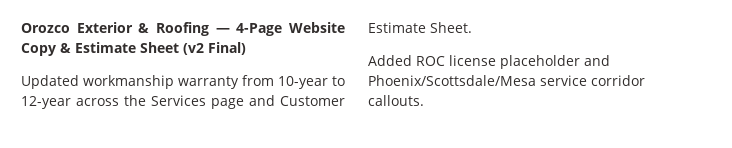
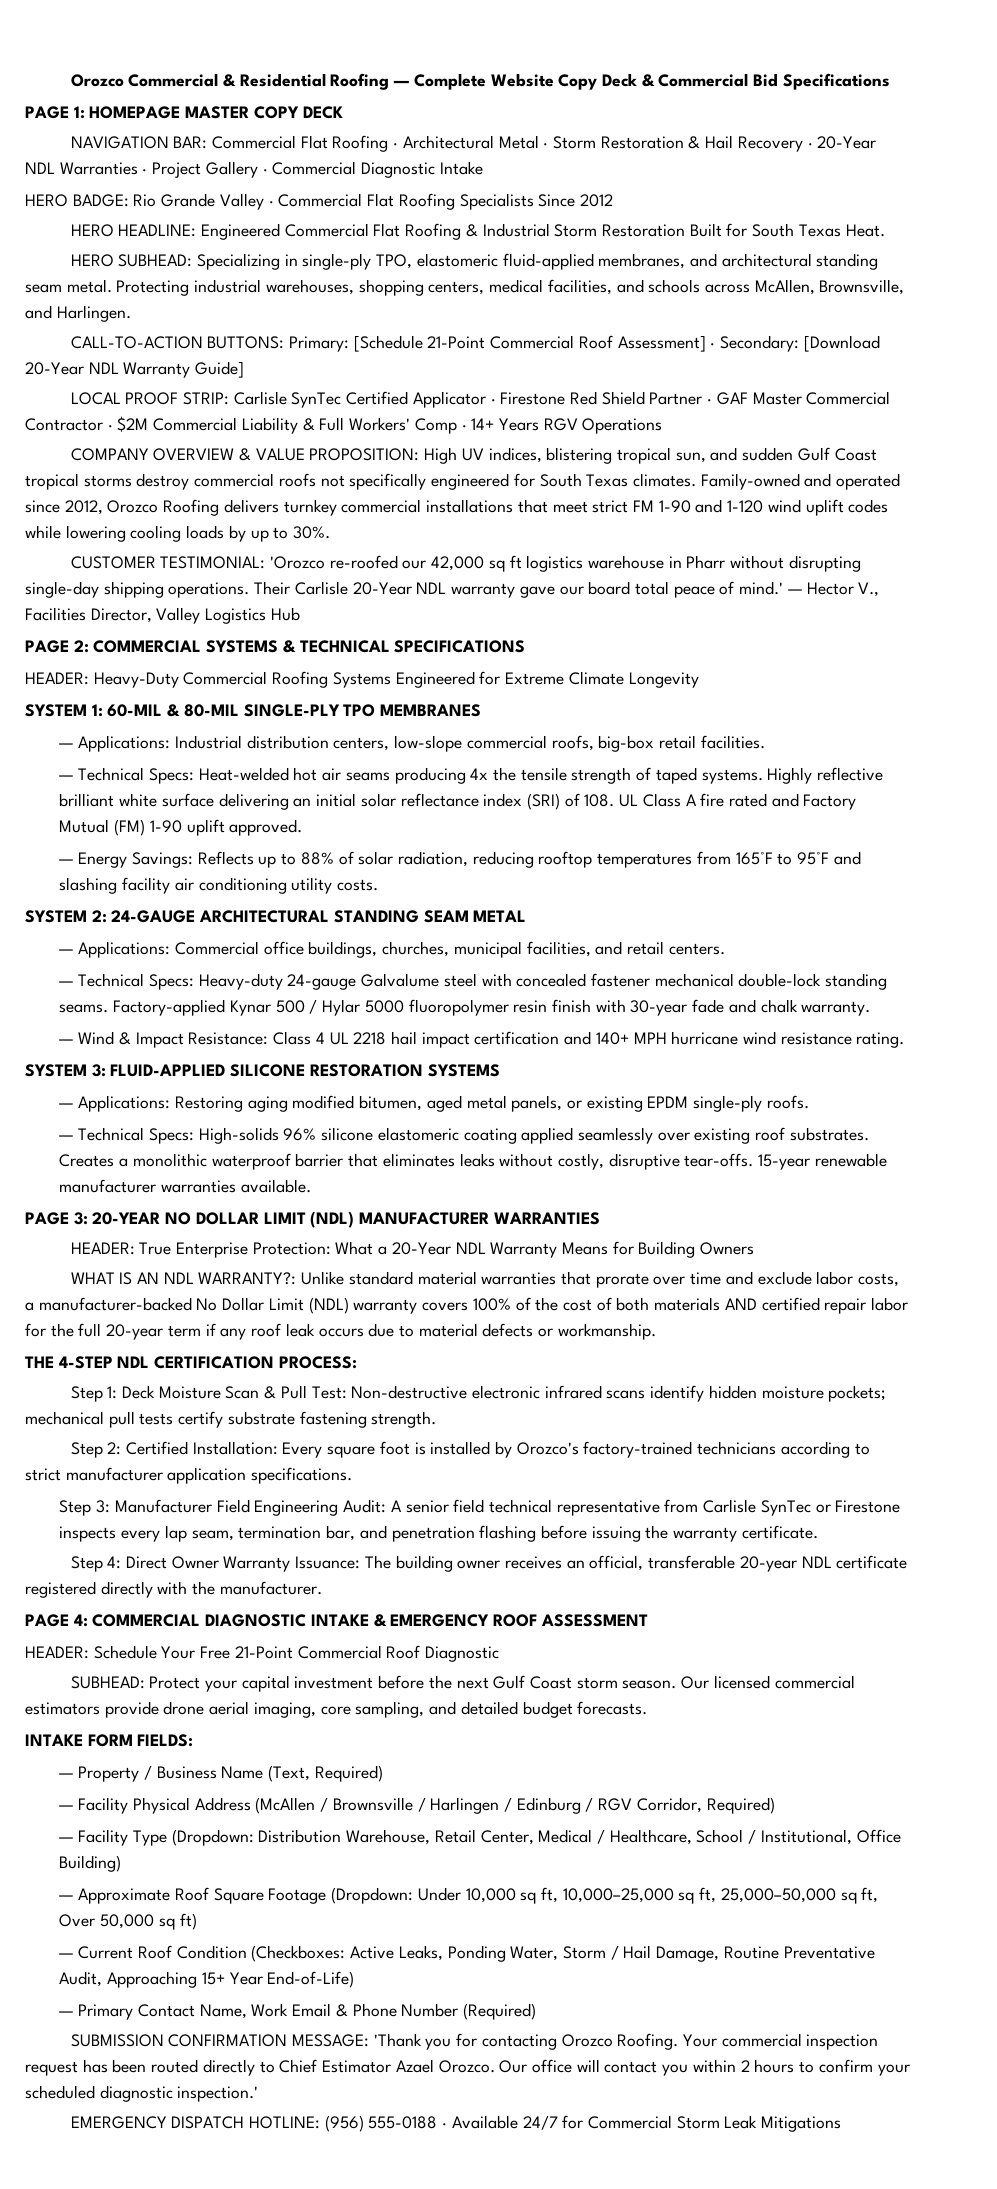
- Orozco Exterior & Roofing — 4-Page Website Copy & Estimate Sheet (v2 Final)
- Updated workmanship warranty from 10-year to 12-year across the Services page and Customer Estimate Sheet.
- Added ROC license placeholder and Phoenix/Scottsdale/Mesa service corridor callouts.
+ Orozco Commercial & Residential Roofing — Complete Website Copy Deck & Commercial Bid Specifications
+ PAGE 1: HOMEPAGE MASTER COPY DECK
+ NAVIGATION BAR: Commercial Flat Roofing · Architectural Metal · Storm Restoration & Hail Recovery · 20-Year NDL Warranties · Project Gallery · Commercial Diagnostic Intake
+ HERO BADGE: Rio Grande Valley · Commercial Flat Roofing Specialists Since 2012
+ HERO HEADLINE: Engineered Commercial Flat Roofing & Industrial Storm Restoration Built for South Texas Heat.
+ HERO SUBHEAD: Specializing in single-ply TPO, elastomeric fluid-applied membranes, and architectural standing seam metal. Protecting industrial warehouses, shopping centers, medical facilities, and schools across McAllen, Brownsville, and Harlingen.
+ CALL-TO-ACTION BUTTONS: Primary: [Schedule 21-Point Commercial Roof Assessment] · Secondary: [Download 20-Year NDL Warranty Guide]
+ LOCAL PROOF STRIP: Carlisle SynTec Certified Applicator · Firestone Red Shield Partner · GAF Master Commercial Contractor · $2M Commercial Liability & Full Workers' Comp · 14+ Years RGV Operations
+ COMPANY OVERVIEW & VALUE PROPOSITION: High UV indices, blistering tropical sun, and sudden Gulf Coast tropical storms destroy commercial roofs not specifically engineered for South Texas climates. Family-owned and operated since 2012, Orozco Roofing delivers turnkey commercial installations that meet strict FM 1-90 and 1-120 wind uplift codes while lowering cooling loads by up to 30%.
+ CUSTOMER TESTIMONIAL: 'Orozco re-roofed our 42,000 sq ft logistics warehouse in Pharr without disrupting single-day shipping operations. Their Carlisle 20-Year NDL warranty gave our board total peace of mind.' — Hector V., Facilities Director, Valley Logistics Hub
+ PAGE 2: COMMERCIAL SYSTEMS & TECHNICAL SPECIFICATIONS
+ HEADER: Heavy-Duty Commercial Roofing Systems Engineered for Extreme Climate Longevity
+ SYSTEM 1: 60-MIL & 80-MIL SINGLE-PLY TPO MEMBRANES
+ — Applications: Industrial distribution centers, low-slope commercial roofs, big-box retail facilities.
+ — Technical Specs: Heat-welded hot air seams producing 4x the tensile strength of taped systems. Highly reflective brilliant white surface delivering an initial solar reflectance index (SRI) of 108. UL Class A fire rated and Factory Mutual (FM) 1-90 uplift approved.
+ — Energy Savings: Reflects up to 88% of solar radiation, reducing rooftop temperatures from 165°F to 95°F and slashing facility air conditioning utility costs.
+ SYSTEM 2: 24-GAUGE ARCHITECTURAL STANDING SEAM METAL
+ — Applications: Commercial office buildings, churches, municipal facilities, and retail centers.
+ — Technical Specs: Heavy-duty 24-gauge Galvalume steel with concealed fastener mechanical double-lock standing seams. Factory-applied Kynar 500 / Hylar 5000 fluoropolymer resin finish with 30-year fade and chalk warranty.
+ — Wind & Impact Resistance: Class 4 UL 2218 hail impact certification and 140+ MPH hurricane wind resistance rating.
+ SYSTEM 3: FLUID-APPLIED SILICONE RESTORATION SYSTEMS
+ — Applications: Restoring aging modified bitumen, aged metal panels, or existing EPDM single-ply roofs.
+ — Technical Specs: High-solids 96% silicone elastomeric coating applied seamlessly over existing roof substrates. Creates a monolithic waterproof barrier that eliminates leaks without costly, disruptive tear-offs. 15-year renewable manufacturer warranties available.
+ PAGE 3: 20-YEAR NO DOLLAR LIMIT (NDL) MANUFACTURER WARRANTIES
+ HEADER: True Enterprise Protection: What a 20-Year NDL Warranty Means for Building Owners
+ WHAT IS AN NDL WARRANTY?: Unlike standard material warranties that prorate over time and exclude labor costs, a manufacturer-backed No Dollar Limit (NDL) warranty covers 100% of the cost of both materials AND certified repair labor for the full 20-year term if any roof leak occurs due to material defects or workmanship.
+ THE 4-STEP NDL CERTIFICATION PROCESS:
+ Step 1: Deck Moisture Scan & Pull Test: Non-destructive electronic infrared scans identify hidden moisture pockets; mechanical pull tests certify substrate fastening strength.
+ Step 2: Certified Installation: Every square foot is installed by Orozco's factory-trained technicians according to strict manufacturer application specifications.
+ Step 3: Manufacturer Field Engineering Audit: A senior field technical representative from Carlisle SynTec or Firestone inspects every lap seam, termination bar, and penetration flashing before issuing the warranty certificate.
+ Step 4: Direct Owner Warranty Issuance: The building owner receives an official, transferable 20-year NDL certificate registered directly with the manufacturer.
+ PAGE 4: COMMERCIAL DIAGNOSTIC INTAKE & EMERGENCY ROOF ASSESSMENT
+ HEADER: Schedule Your Free 21-Point Commercial Roof Diagnostic
+ SUBHEAD: Protect your capital investment before the next Gulf Coast storm season. Our licensed commercial estimators provide drone aerial imaging, core sampling, and detailed budget forecasts.
+ INTAKE FORM FIELDS:
+ — Property / Business Name (Text, Required)
+ — Facility Physical Address (McAllen / Brownsville / Harlingen / Edinburg / RGV Corridor, Required)
+ — Facility Type (Dropdown: Distribution Warehouse, Retail Center, Medical / Healthcare, School / Institutional, Office Building)
+ — Approximate Roof Square Footage (Dropdown: Under 10,000 sq ft, 10,000–25,000 sq ft, 25,000–50,000 sq ft, Over 50,000 sq ft)
+ — Current Roof Condition (Checkboxes: Active Leaks, Ponding Water, Storm / Hail Damage, Routine Preventative Audit, Approaching 15+ Year End-of-Life)
+ — Primary Contact Name, Work Email & Phone Number (Required)
+ SUBMISSION CONFIRMATION MESSAGE: 'Thank you for contacting Orozco Roofing. Your commercial inspection request has been routed directly to Chief Estimator Azael Orozco. Our office will contact you within 2 hours to confirm your scheduled diagnostic inspection.'
+ EMERGENCY DISPATCH HOTLINE: (956) 555-0188 · Available 24/7 for Commercial Storm Leak Mitigations

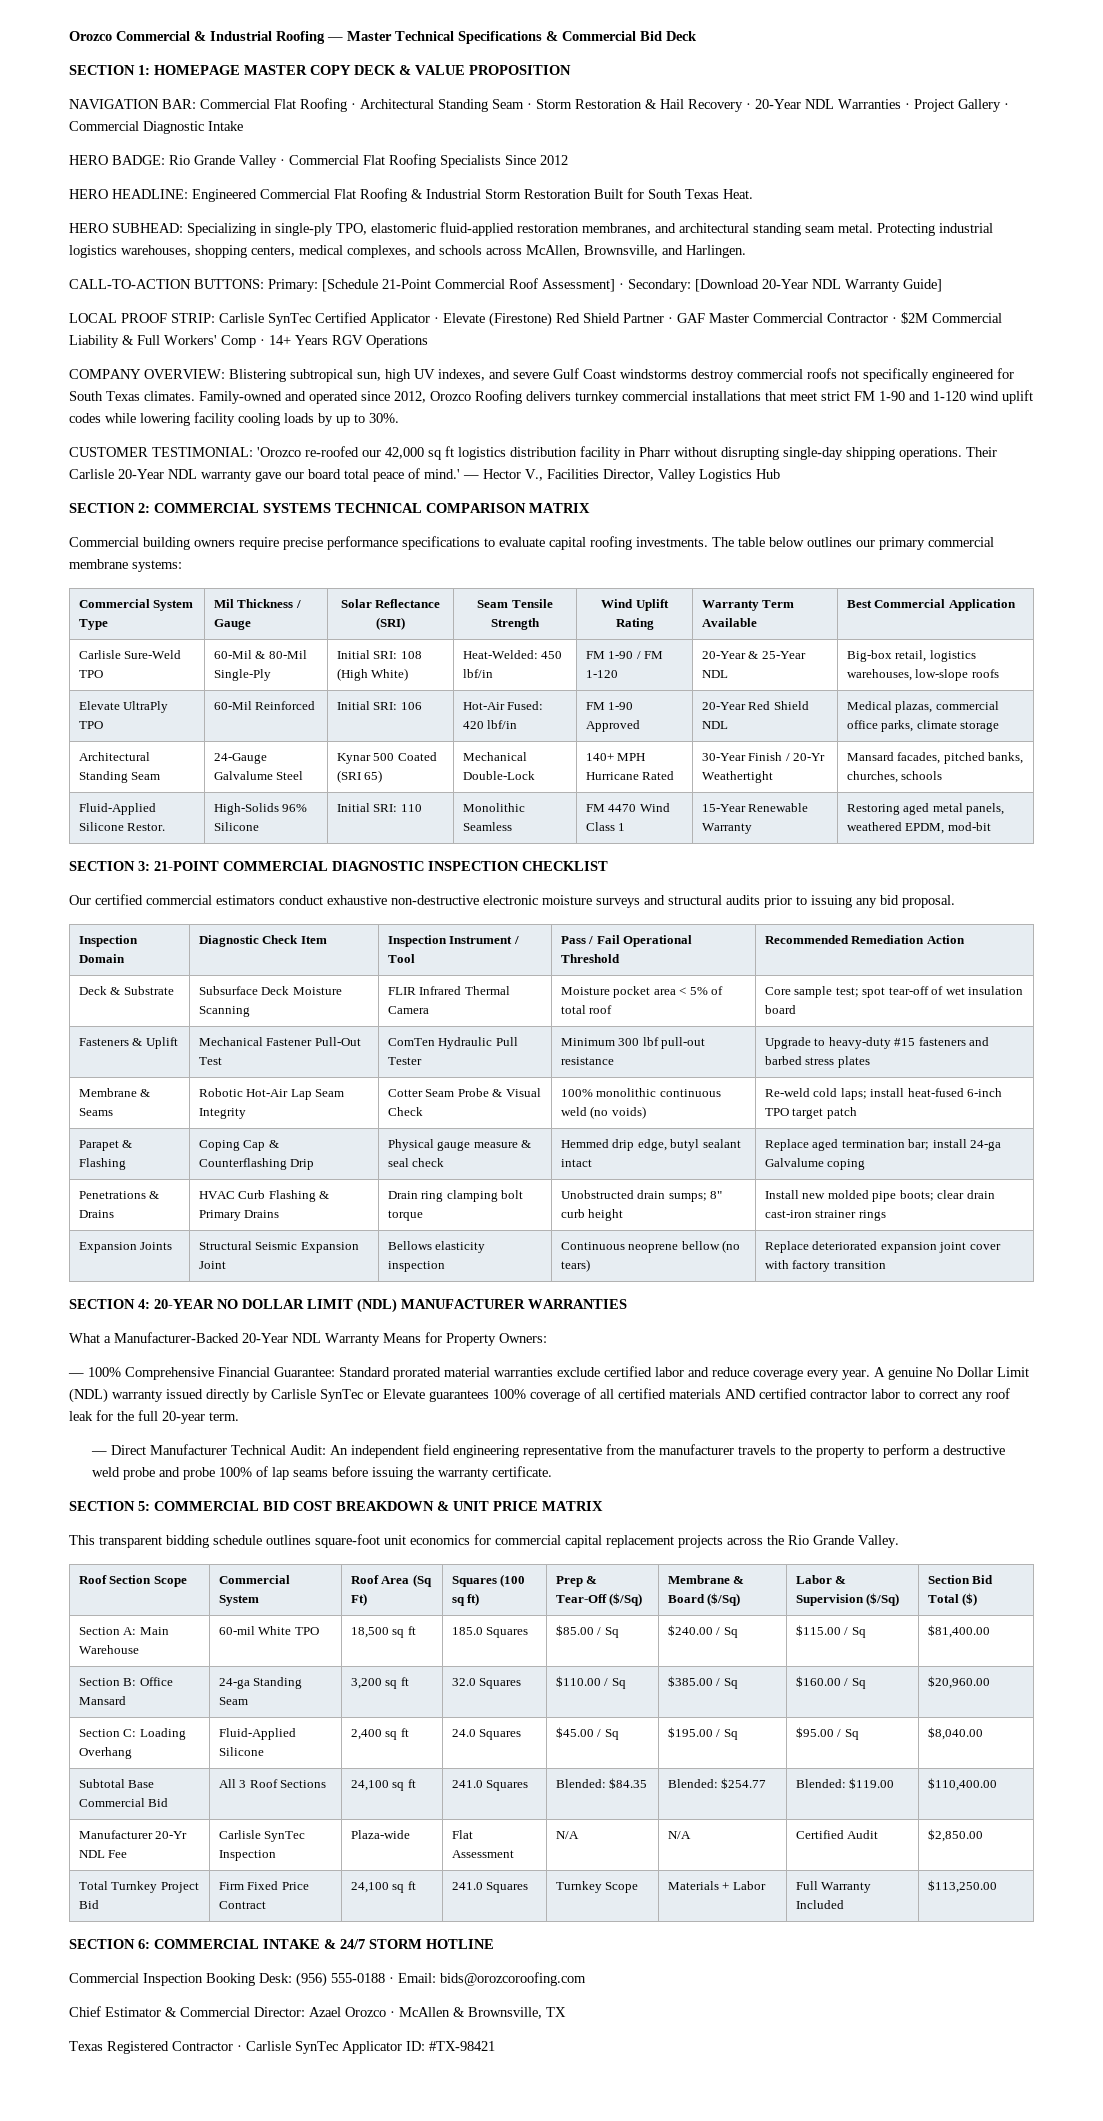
- Orozco Commercial & Residential Roofing — Complete Website Copy Deck & Commercial Bid Specifications
- PAGE 1: HOMEPAGE MASTER COPY DECK
+ Orozco Commercial & Industrial Roofing — Master Technical Specifications & Commercial Bid Deck
+ SECTION 1: HOMEPAGE MASTER COPY DECK & VALUE PROPOSITION
- NAVIGATION BAR: Commercial Flat Roofing · Architectural Metal · Storm Restoration & Hail Recovery · 20-Year NDL Warranties · Project Gallery · Commercial Diagnostic Intake
+ NAVIGATION BAR: Commercial Flat Roofing · Architectural Standing Seam · Storm Restoration & Hail Recovery · 20-Year NDL Warranties · Project Gallery · Commercial Diagnostic Intake
- HERO SUBHEAD: Specializing in single-ply TPO, elastomeric fluid-applied membranes, and architectural standing seam metal.
+ HERO SUBHEAD: Specializing in single-ply TPO, elastomeric fluid-applied restoration membranes, and architectural standing seam metal.
- Protecting industrial warehouses, shopping centers, medical facilities, and schools across McAllen, Brownsville, and Harlingen.
+ Protecting industrial logistics warehouses, shopping centers, medical complexes, and schools across McAllen, Brownsville, and Harlingen.
- LOCAL PROOF STRIP: Carlisle SynTec Certified Applicator · Firestone Red Shield Partner · GAF Master Commercial Contractor · $2M Commercial Liability & Full Workers' Comp · 14+ Years RGV Operations
+ LOCAL PROOF STRIP: Carlisle SynTec Certified Applicator · Elevate (Firestone) Red Shield Partner · GAF Master Commercial Contractor · $2M Commercial Liability & Full Workers' Comp · 14+ Years RGV Operations
- COMPANY OVERVIEW & VALUE PROPOSITION: High UV indices, blistering tropical sun, and sudden Gulf Coast tropical storms destroy commercial roofs not specifically engineered for South Texas climates.
+ COMPANY OVERVIEW: Blistering subtropical sun, high UV indexes, and severe Gulf Coast windstorms destroy commercial roofs not specifically engineered for South Texas climates.
- Family-owned and operated since 2012, Orozco Roofing delivers turnkey commercial installations that meet strict FM 1-90 and 1-120 wind uplift codes while lowering cooling loads by up to 30%.
+ Family-owned and operated since 2012, Orozco Roofing delivers turnkey commercial installations that meet strict FM 1-90 and 1-120 wind uplift codes while lowering facility cooling loads by up to 30%.
- CUSTOMER TESTIMONIAL: 'Orozco re-roofed our 42,000 sq ft logistics warehouse in Pharr without disrupting single-day shipping operations.
+ CUSTOMER TESTIMONIAL: 'Orozco re-roofed our 42,000 sq ft logistics distribution facility in Pharr without disrupting single-day shipping operations.
- PAGE 2: COMMERCIAL SYSTEMS & TECHNICAL SPECIFICATIONS
- HEADER: Heavy-Duty Commercial Roofing Systems Engineered for Extreme Climate Longevity
- SYSTEM 1: 60-MIL & 80-MIL SINGLE-PLY TPO MEMBRANES
- — Applications: Industrial distribution centers, low-slope commercial roofs, big-box retail facilities.
- — Technical Specs: Heat-welded hot air seams producing 4x the tensile strength of taped systems. Highly reflective brilliant white surface delivering an initial solar reflectance index (SRI) of 108. UL Class A fire rated and Factory Mutual (FM) 1-90 uplift approved.
- — Energy Savings: Reflects up to 88% of solar radiation, reducing rooftop temperatures from 165°F to 95°F and slashing facility air conditioning utility costs.
- SYSTEM 2: 24-GAUGE ARCHITECTURAL STANDING SEAM METAL
- — Applications: Commercial office buildings, churches, municipal facilities, and retail centers.
- — Technical Specs: Heavy-duty 24-gauge Galvalume steel with concealed fastener mechanical double-lock standing seams. Factory-applied Kynar 500 / Hylar 5000 fluoropolymer resin finish with 30-year fade and chalk warranty.
- — Wind & Impact Resistance: Class 4 UL 2218 hail impact certification and 140+ MPH hurricane wind resistance rating.
- SYSTEM 3: FLUID-APPLIED SILICONE RESTORATION SYSTEMS
- — Applications: Restoring aging modified bitumen, aged metal panels, or existing EPDM single-ply roofs.
- — Technical Specs: High-solids 96% silicone elastomeric coating applied seamlessly over existing roof substrates. Creates a monolithic waterproof barrier that eliminates leaks without costly, disruptive tear-offs. 15-year renewable manufacturer warranties available.
- PAGE 3: 20-YEAR NO DOLLAR LIMIT (NDL) MANUFACTURER WARRANTIES
+ SECTION 2: COMMERCIAL SYSTEMS TECHNICAL COMPARISON MATRIX
+ Commercial building owners require precise performance specifications to evaluate capital roofing investments. The table below outlines our primary commercial membrane systems:
+ Commercial System Type | Mil Thickness / Gauge | Solar Reflectance (SRI) | Seam Tensile Strength | Wind Uplift Rating | Warranty Term Available | Best Commercial Application
+ Carlisle Sure-Weld TPO | 60-Mil & 80-Mil Single-Ply | Initial SRI: 108 (High White) | Heat-Welded: 450 lbf/in | FM 1-90 / FM 1-120 | 20-Year & 25-Year NDL | Big-box retail, logistics warehouses, low-slope roofs
+ Elevate UltraPly TPO | 60-Mil Reinforced | Initial SRI: 106 | Hot-Air Fused: 420 lbf/in | FM 1-90 Approved | 20-Year Red Shield NDL | Medical plazas, commercial office parks, climate storage
+ Architectural Standing Seam | 24-Gauge Galvalume Steel | Kynar 500 Coated (SRI 65) | Mechanical Double-Lock | 140+ MPH Hurricane Rated | 30-Year Finish / 20-Yr Weathertight | Mansard facades, pitched banks, churches, schools
+ Fluid-Applied Silicone Restor. | High-Solids 96% Silicone | Initial SRI: 110 | Monolithic Seamless | FM 4470 Wind Class 1 | 15-Year Renewable Warranty | Restoring aged metal panels, weathered EPDM, mod-bit
+ SECTION 3: 21-POINT COMMERCIAL DIAGNOSTIC INSPECTION CHECKLIST
+ Our certified commercial estimators conduct exhaustive non-destructive electronic moisture surveys and structural audits prior to issuing any bid proposal.
+ Inspection Domain | Diagnostic Check Item | Inspection Instrument / Tool | Pass / Fail Operational Threshold | Recommended Remediation Action
+ Deck & Substrate | Subsurface Deck Moisture Scanning | FLIR Infrared Thermal Camera | Moisture pocket area < 5% of total roof | Core sample test; spot tear-off of wet insulation board
+ Fasteners & Uplift | Mechanical Fastener Pull-Out Test | ComTen Hydraulic Pull Tester | Minimum 300 lbf pull-out resistance | Upgrade to heavy-duty #15 fasteners and barbed stress plates
+ Membrane & Seams | Robotic Hot-Air Lap Seam Integrity | Cotter Seam Probe & Visual Check | 100% monolithic continuous weld (no voids) | Re-weld cold laps; install heat-fused 6-inch TPO target patch
+ Parapet & Flashing | Coping Cap & Counterflashing Drip | Physical gauge measure & seal check | Hemmed drip edge, butyl sealant intact | Replace aged termination bar; install 24-ga Galvalume coping
+ Penetrations & Drains | HVAC Curb Flashing & Primary Drains | Drain ring clamping bolt torque | Unobstructed drain sumps; 8" curb height | Install new molded pipe boots; clear drain cast-iron strainer rings
+ Expansion Joints | Structural Seismic Expansion Joint | Bellows elasticity inspection | Continuous neoprene bellow (no tears) | Replace deteriorated expansion joint cover with factory transition
+ SECTION 4: 20-YEAR NO DOLLAR LIMIT (NDL) MANUFACTURER WARRANTIES
- HEADER: True Enterprise Protection: What a 20-Year NDL Warranty Means for Building Owners
- WHAT IS AN NDL WARRANTY?: Unlike standard material warranties that prorate over time and exclude labor costs, a manufacturer-backed No Dollar Limit (NDL) warranty covers 100% of the cost of both materials AND certified repair labor for the full 20-year term if any roof leak occurs due to material defects or workmanship.
- THE 4-STEP NDL CERTIFICATION PROCESS:
- Step 1: Deck Moisture Scan & Pull Test: Non-destructive electronic infrared scans identify hidden moisture pockets; mechanical pull tests certify substrate fastening strength.
- Step 2: Certified Installation: Every square foot is installed by Orozco's factory-trained technicians according to strict manufacturer application specifications.
- Step 3: Manufacturer Field Engineering Audit: A senior field technical representative from Carlisle SynTec or Firestone inspects every lap seam, termination bar, and penetration flashing before issuing the warranty certificate.
+ What a Manufacturer-Backed 20-Year NDL Warranty Means for Property Owners:
+ — 100% Comprehensive Financial Guarantee: Standard prorated material warranties exclude certified labor and reduce coverage every year. A genuine No Dollar Limit (NDL) warranty issued directly by Carlisle SynTec or Elevate guarantees 100% coverage of all certified materials AND certified contractor labor to correct any roof leak for the full 20-year term.
+ — Direct Manufacturer Technical Audit: An independent field engineering representative from the manufacturer travels to the property to perform a destructive weld probe and probe 100% of lap seams before issuing the warranty certificate.
- Step 4: Direct Owner Warranty Issuance: The building owner receives an official, transferable 20-year NDL certificate registered directly with the manufacturer.
- PAGE 4: COMMERCIAL DIAGNOSTIC INTAKE & EMERGENCY ROOF ASSESSMENT
- HEADER: Schedule Your Free 21-Point Commercial Roof Diagnostic
- SUBHEAD: Protect your capital investment before the next Gulf Coast storm season. Our licensed commercial estimators provide drone aerial imaging, core sampling, and detailed budget forecasts.
- INTAKE FORM FIELDS:
- — Property / Business Name (Text, Required)
- — Facility Physical Address (McAllen / Brownsville / Harlingen / Edinburg / RGV Corridor, Required)
- — Facility Type (Dropdown: Distribution Warehouse, Retail Center, Medical / Healthcare, School / Institutional, Office Building)
- — Approximate Roof Square Footage (Dropdown: Under 10,000 sq ft, 10,000–25,000 sq ft, 25,000–50,000 sq ft, Over 50,000 sq ft)
- — Current Roof Condition (Checkboxes: Active Leaks, Ponding Water, Storm / Hail Damage, Routine Preventative Audit, Approaching 15+ Year End-of-Life)
- — Primary Contact Name, Work Email & Phone Number (Required)
- SUBMISSION CONFIRMATION MESSAGE: 'Thank you for contacting Orozco Roofing. Your commercial inspection request has been routed directly to Chief Estimator Azael Orozco. Our office will contact you within 2 hours to confirm your scheduled diagnostic inspection.'
- EMERGENCY DISPATCH HOTLINE: (956) 555-0188 · Available 24/7 for Commercial Storm Leak Mitigations
+ SECTION 5: COMMERCIAL BID COST BREAKDOWN & UNIT PRICE MATRIX
+ This transparent bidding schedule outlines square-foot unit economics for commercial capital replacement projects across the Rio Grande Valley.
+ Roof Section Scope | Commercial System | Roof Area (Sq Ft) | Squares (100 sq ft) | Prep & Tear-Off ($/Sq) | Membrane & Board ($/Sq) | Labor & Supervision ($/Sq) | Section Bid Total ($)
+ Section A: Main Warehouse | 60-mil White TPO | 18,500 sq ft | 185.0 Squares | $85.00 / Sq | $240.00 / Sq | $115.00 / Sq | $81,400.00
+ Section B: Office Mansard | 24-ga Standing Seam | 3,200 sq ft | 32.0 Squares | $110.00 / Sq | $385.00 / Sq | $160.00 / Sq | $20,960.00
+ Section C: Loading Overhang | Fluid-Applied Silicone | 2,400 sq ft | 24.0 Squares | $45.00 / Sq | $195.00 / Sq | $95.00 / Sq | $8,040.00
+ Subtotal Base Commercial Bid | All 3 Roof Sections | 24,100 sq ft | 241.0 Squares | Blended: $84.35 | Blended: $254.77 | Blended: $119.00 | $110,400.00
+ Manufacturer 20-Yr NDL Fee | Carlisle SynTec Inspection | Plaza-wide | Flat Assessment | N/A | N/A | Certified Audit | $2,850.00
+ Total Turnkey Project Bid | Firm Fixed Price Contract | 24,100 sq ft | 241.0 Squares | Turnkey Scope | Materials + Labor | Full Warranty Included | $113,250.00
+ SECTION 6: COMMERCIAL INTAKE & 24/7 STORM HOTLINE
+ Commercial Inspection Booking Desk: (956) 555-0188 · Email: bids@orozcoroofing.com
+ Chief Estimator & Commercial Director: Azael Orozco · McAllen & Brownsville, TX
+ Texas Registered Contractor · Carlisle SynTec Applicator ID: #TX-98421

